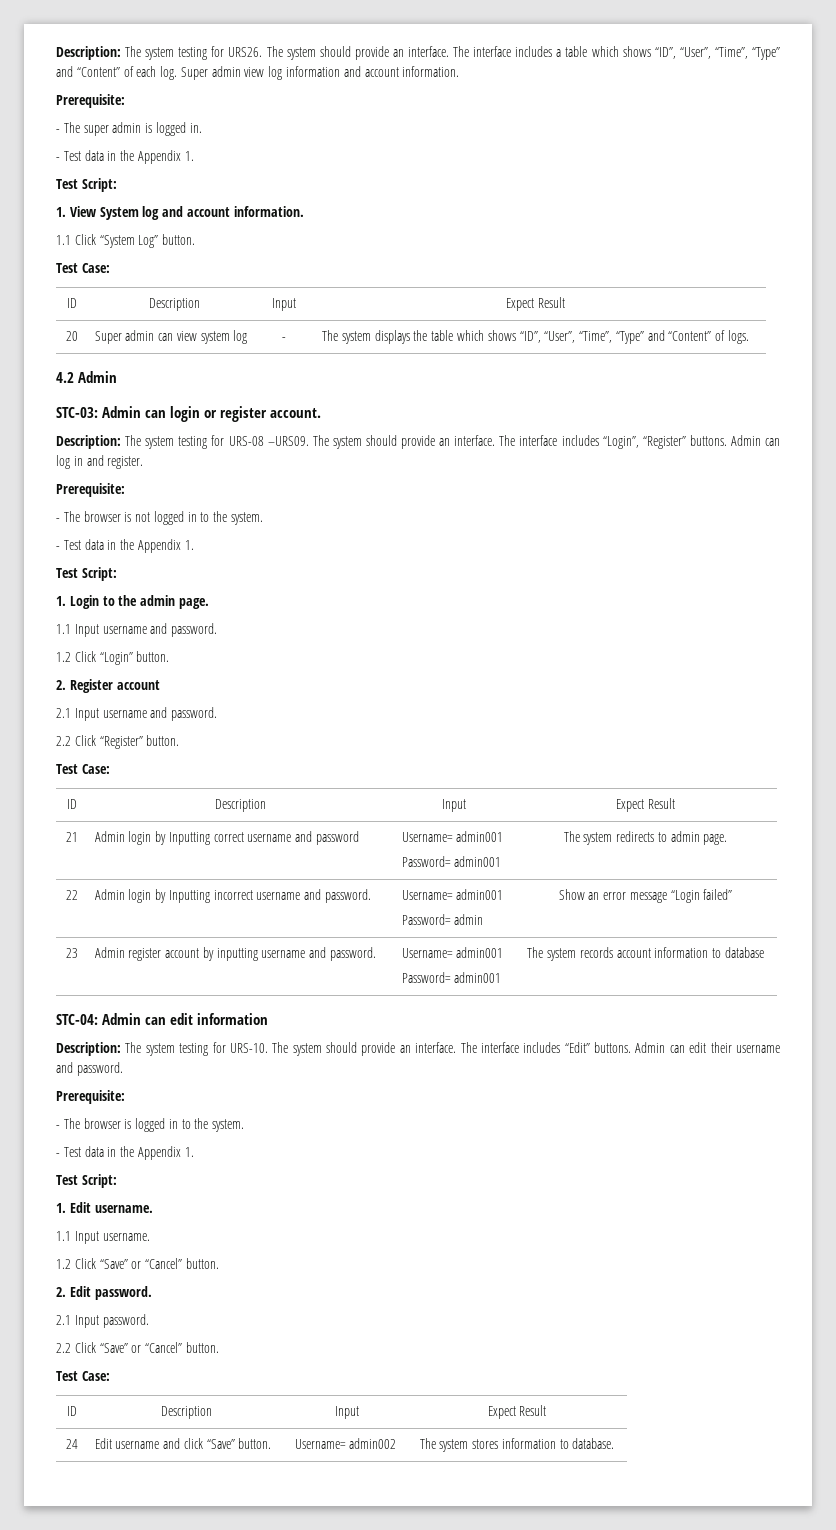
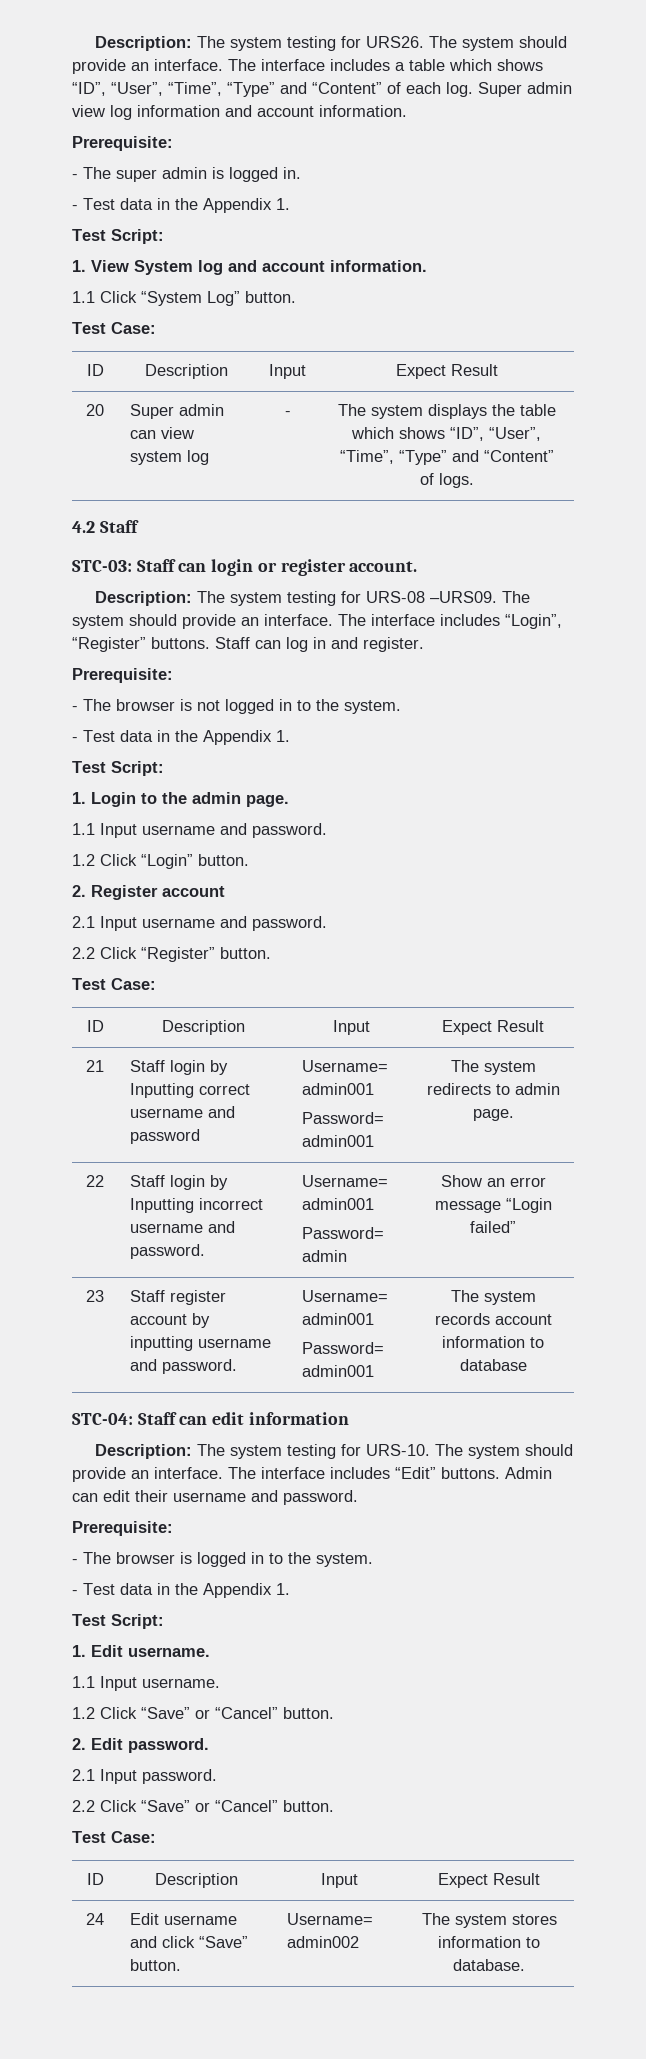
- 4.2 Admin
+ 4.2 Staff
- STC-03: Admin can login or register account.
+ STC-03: Staff can login or register account.
- Admin can log in and register.
+ Staff can log in and register.
- 21 | Admin login by Inputting correct username and password | Username= admin001
+ 21 | Staff login by Inputting correct username and password | Username= admin001
- 22 | Admin login by Inputting incorrect username and password. | Username= admin001
+ 22 | Staff login by Inputting incorrect username and password. | Username= admin001
- 23 | Admin register account by inputting username and password. | Username= admin001
+ 23 | Staff register account by inputting username and password. | Username= admin001
- STC-04: Admin can edit information
+ STC-04: Staff can edit information

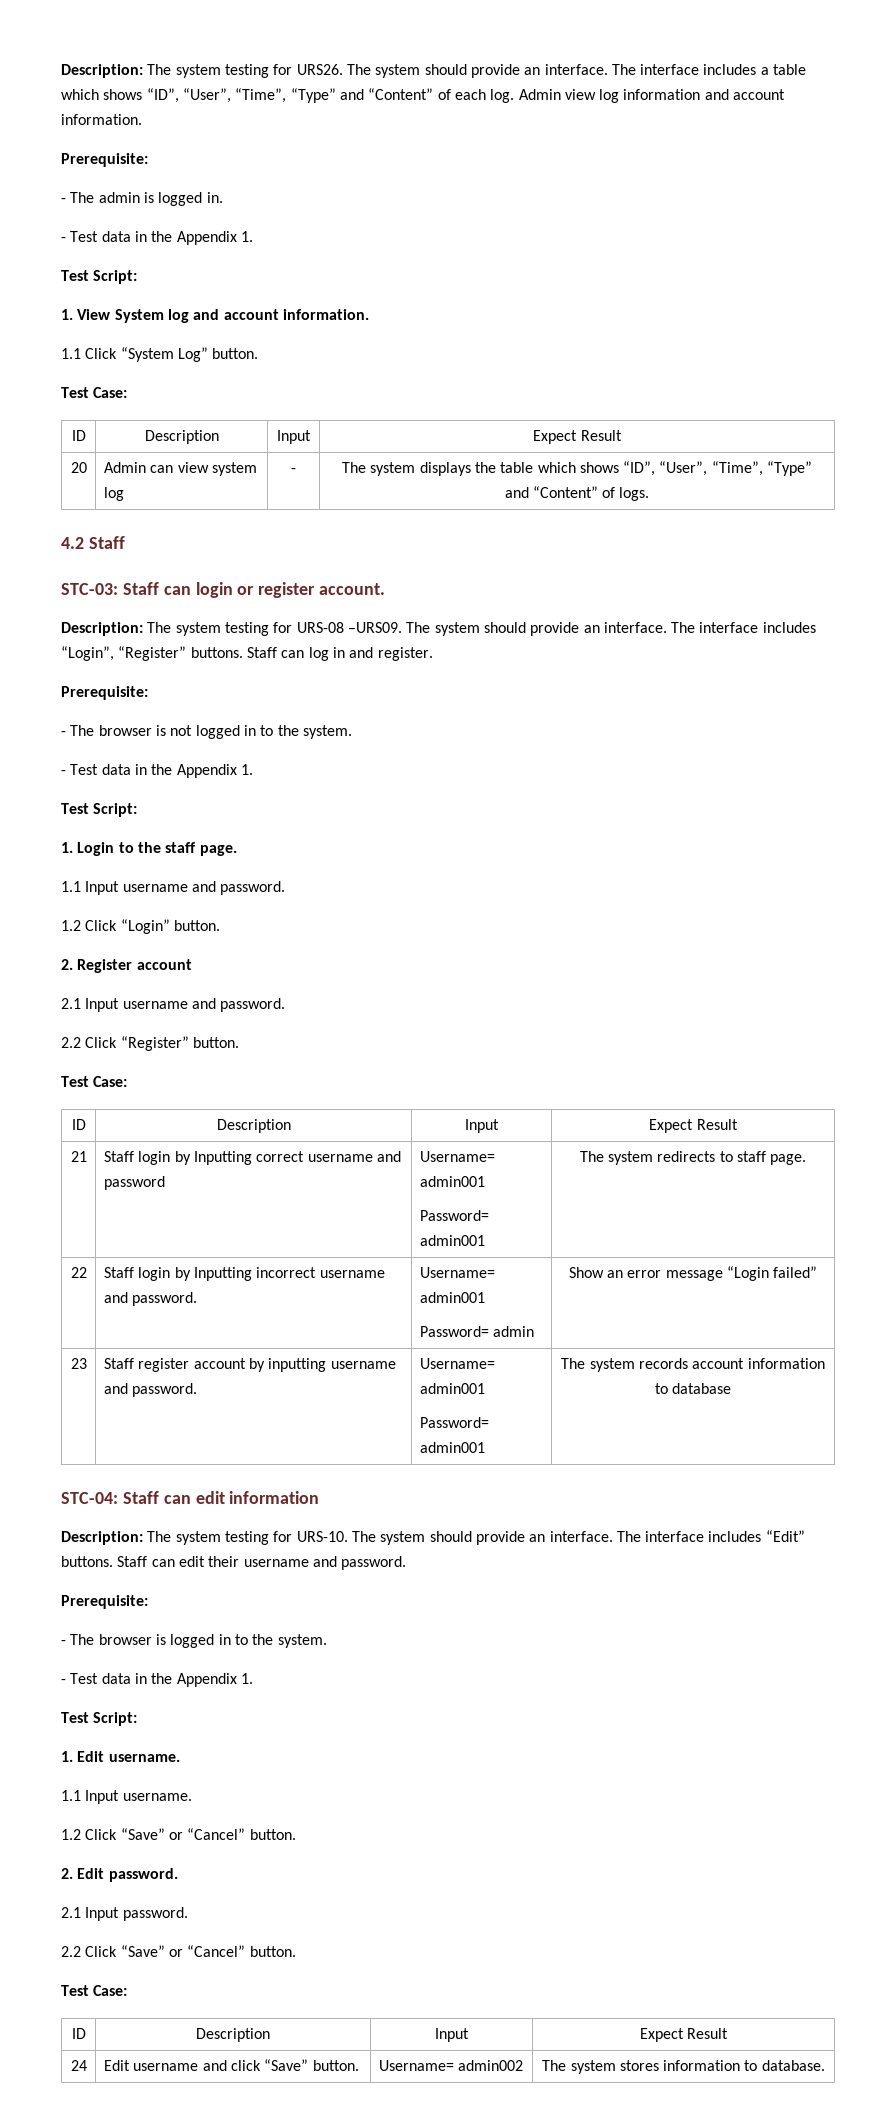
- Super admin view log information and account information.
+ Admin view log information and account information.
- - The super admin is logged in.
+ - The admin is logged in.
- 20 | Super admin can view system log | - | The system displays the table which shows “ID”, “User”, “Time”, “Type” and “Content” of logs.
+ 20 | Admin can view system log | - | The system displays the table which shows “ID”, “User”, “Time”, “Type” and “Content” of logs.
- 1. Login to the admin page.
+ 1. Login to the staff page.
  21 | Staff login by Inputting correct username and password | Username= admin001
- Password= admin001 | The system redirects to admin page.
+ Password= admin001 | The system redirects to staff page.
- Admin can edit their username and password.
+ Staff can edit their username and password.

